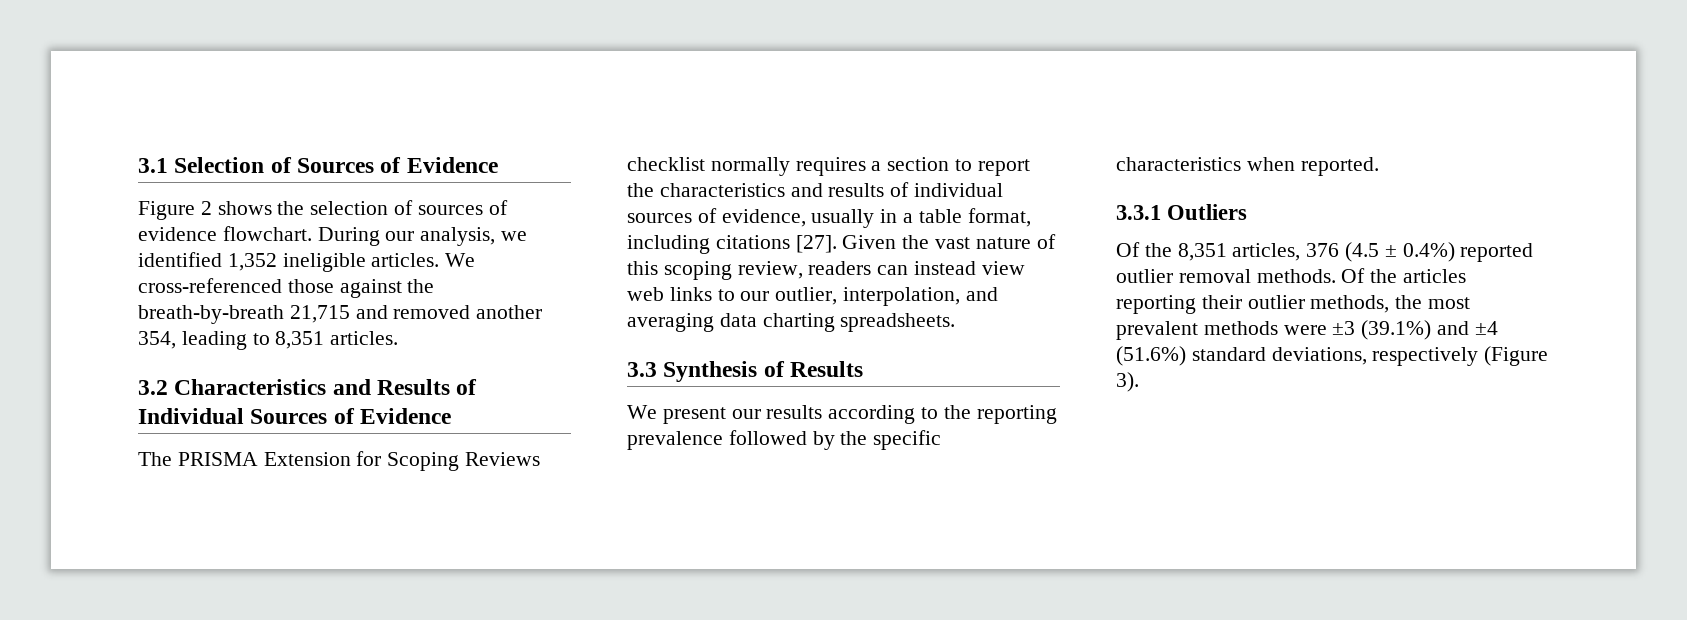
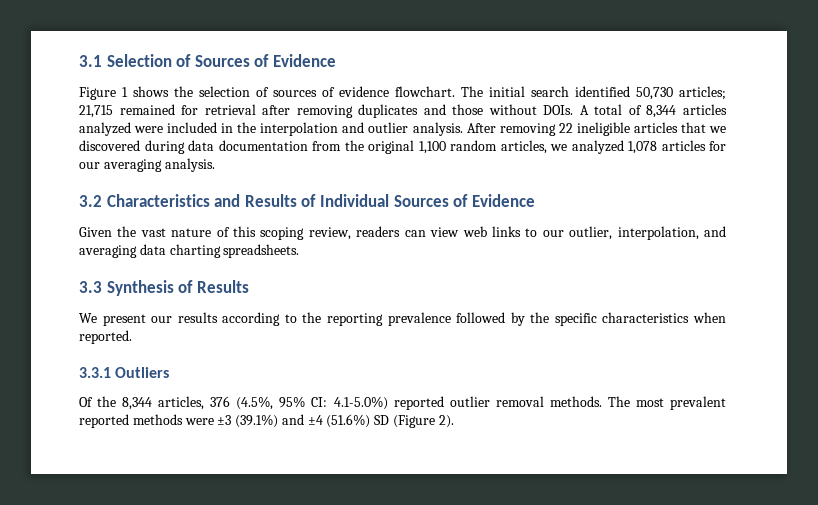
- Figure 2 shows the selection of sources of evidence flowchart.
+ Figure 1 shows the selection of sources of evidence flowchart.
- During our analysis, we identified 1,352 ineligible articles. We cross-referenced those against the breath-by-breath 21,715 and removed another 354, leading to 8,351 articles.
+ The initial search identified 50,730 articles; 21,715 remained for retrieval after removing duplicates and those without DOIs. A total of 8,344 articles analyzed were included in the interpolation and outlier analysis. After removing 22 ineligible articles that we discovered during data documentation from the original 1,100 random articles, we analyzed 1,078 articles for our averaging analysis.
- The PRISMA Extension for Scoping Reviews checklist normally requires a section to report the characteristics and results of individual sources of evidence, usually in a table format, including citations [27]. Given the vast nature of this scoping review, readers can instead view web links to our outlier, interpolation, and averaging data charting spreadsheets.
+ Given the vast nature of this scoping review, readers can view web links to our outlier, interpolation, and averaging data charting spreadsheets.
- Of the 8,351 articles, 376 (4.5 ± 0.4%) reported outlier removal methods. Of the articles reporting their outlier methods, the most prevalent methods were ±3 (39.1%) and ±4 (51.6%) standard deviations, respectively (Figure 3).
+ Of the 8,344 articles, 376 (4.5%, 95% CI: 4.1-5.0%) reported outlier removal methods. The most prevalent reported methods were ±3 (39.1%) and ±4 (51.6%) SD (Figure 2).

